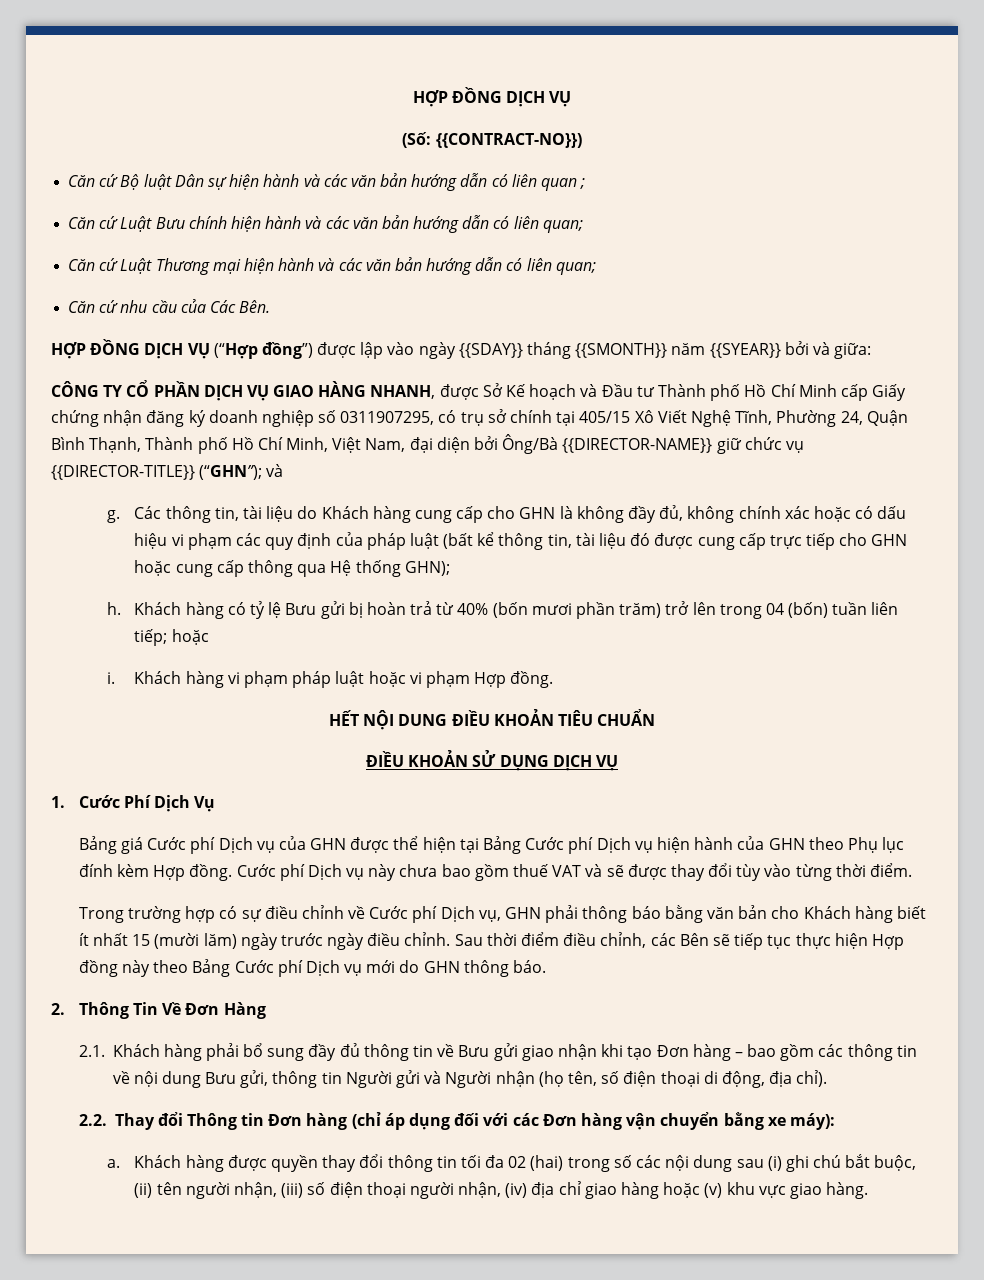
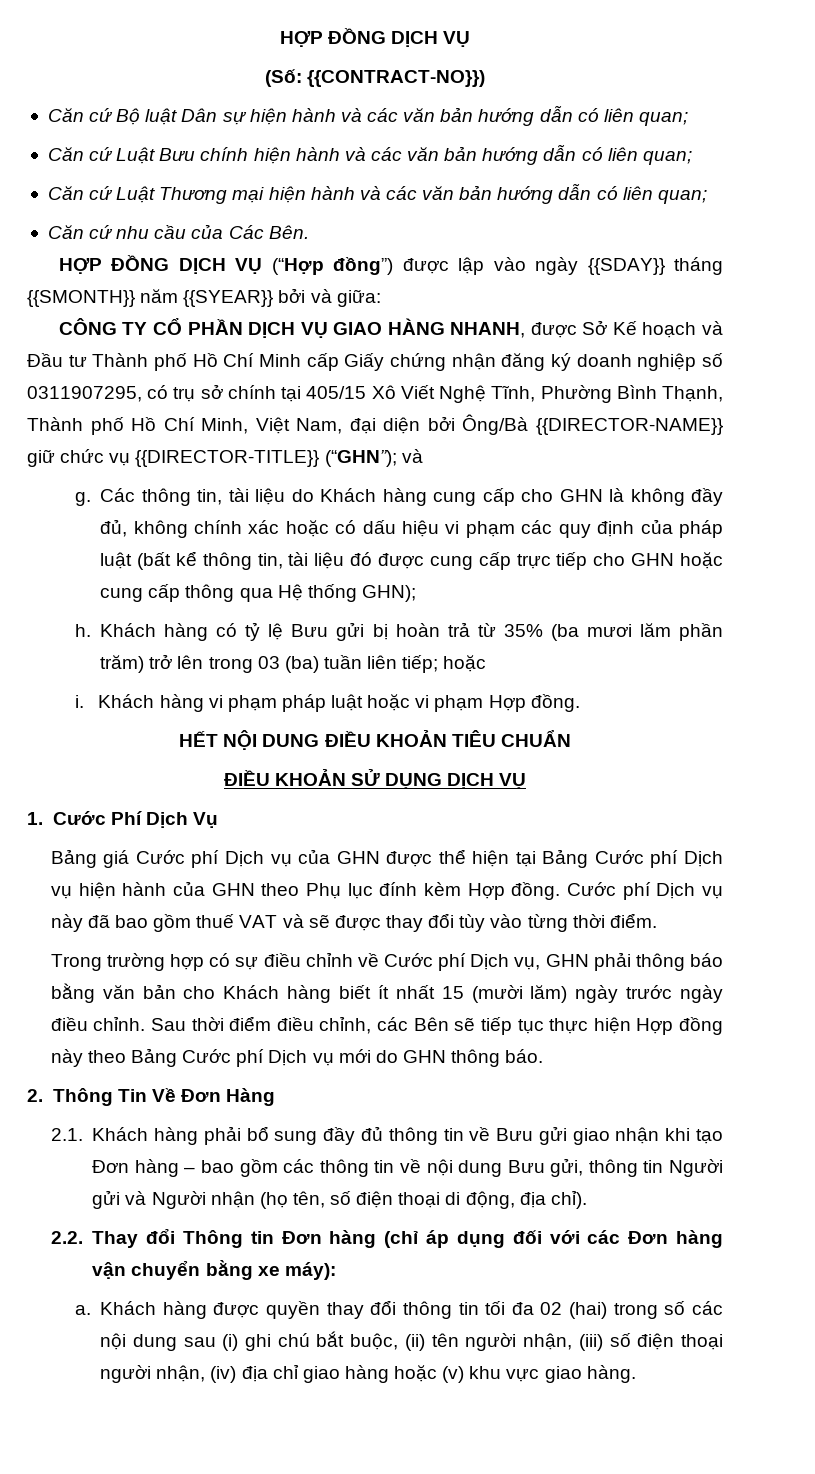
- Căn cứ Bộ luật Dân sự hiện hành và các văn bản hướng dẫn có liên quan ;
+ Căn cứ Bộ luật Dân sự hiện hành và các văn bản hướng dẫn có liên quan;
- CÔNG TY CỔ PHẦN DỊCH VỤ GIAO HÀNG NHANH, được Sở Kế hoạch và Đầu tư Thành phố Hồ Chí Minh cấp Giấy chứng nhận đăng ký doanh nghiệp số 0311907295, có trụ sở chính tại 405/15 Xô Viết Nghệ Tĩnh, Phường 24, Quận Bình Thạnh, Thành phố Hồ Chí Minh, Việt Nam, đại diện bởi Ông/Bà {{DIRECTOR-NAME}} giữ chức vụ {{DIRECTOR-TITLE}} (“GHN”);
+ CÔNG TY CỔ PHẦN DỊCH VỤ GIAO HÀNG NHANH, được Sở Kế hoạch và Đầu tư Thành phố Hồ Chí Minh cấp Giấy chứng nhận đăng ký doanh nghiệp số 0311907295, có trụ sở chính tại 405/15 Xô Viết Nghệ Tĩnh, Phường Bình Thạnh, Thành phố Hồ Chí Minh, Việt Nam, đại diện bởi Ông/Bà {{DIRECTOR-NAME}} giữ chức vụ {{DIRECTOR-TITLE}} (“GHN”);
- Khách hàng có tỷ lệ Bưu gửi bị hoàn trả từ 40% (bốn mươi phần trăm) trở lên trong 04 (bốn) tuần liên tiếp; hoặc
+ Khách hàng có tỷ lệ Bưu gửi bị hoàn trả từ 35% (ba mươi lăm phần trăm) trở lên trong 03 (ba) tuần liên tiếp; hoặc
- Cước phí Dịch vụ này chưa bao gồm thuế VAT và sẽ được thay đổi tùy vào từng thời điểm.
+ Cước phí Dịch vụ này đã bao gồm thuế VAT và sẽ được thay đổi tùy vào từng thời điểm.

